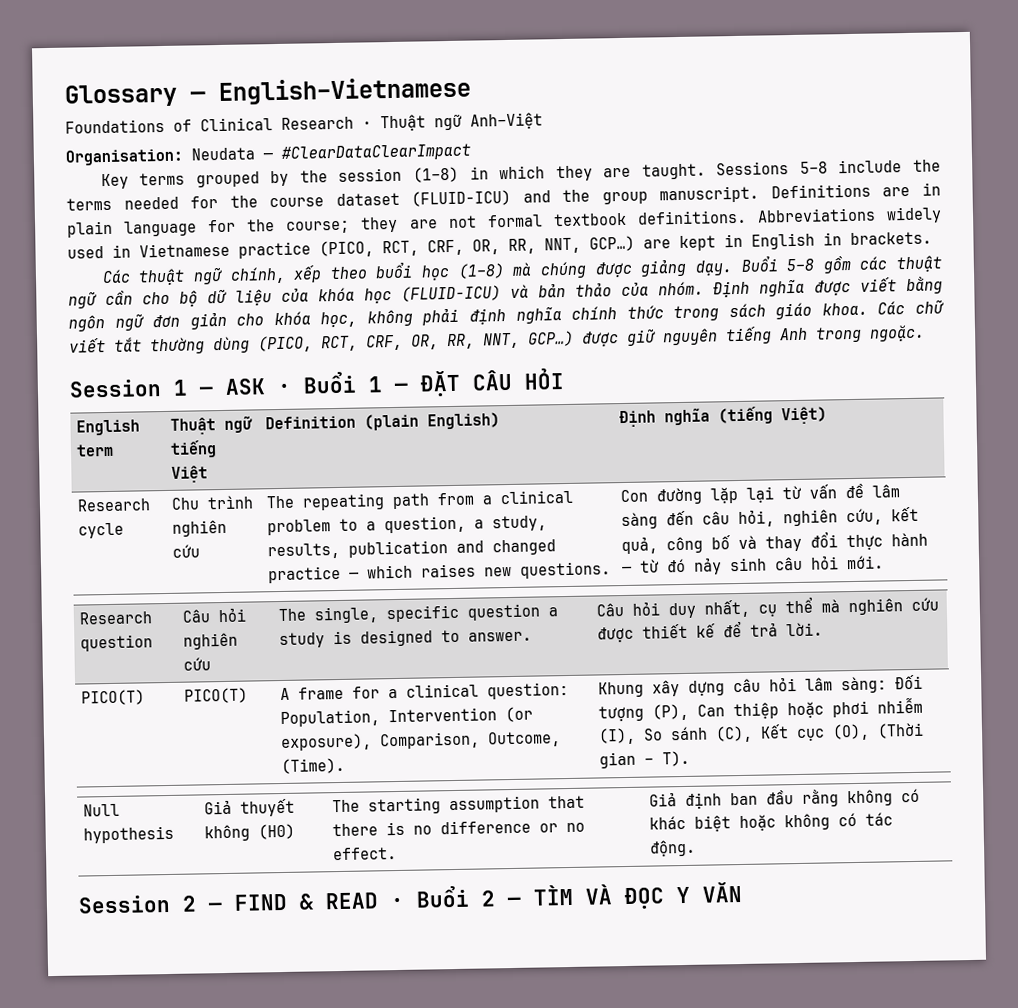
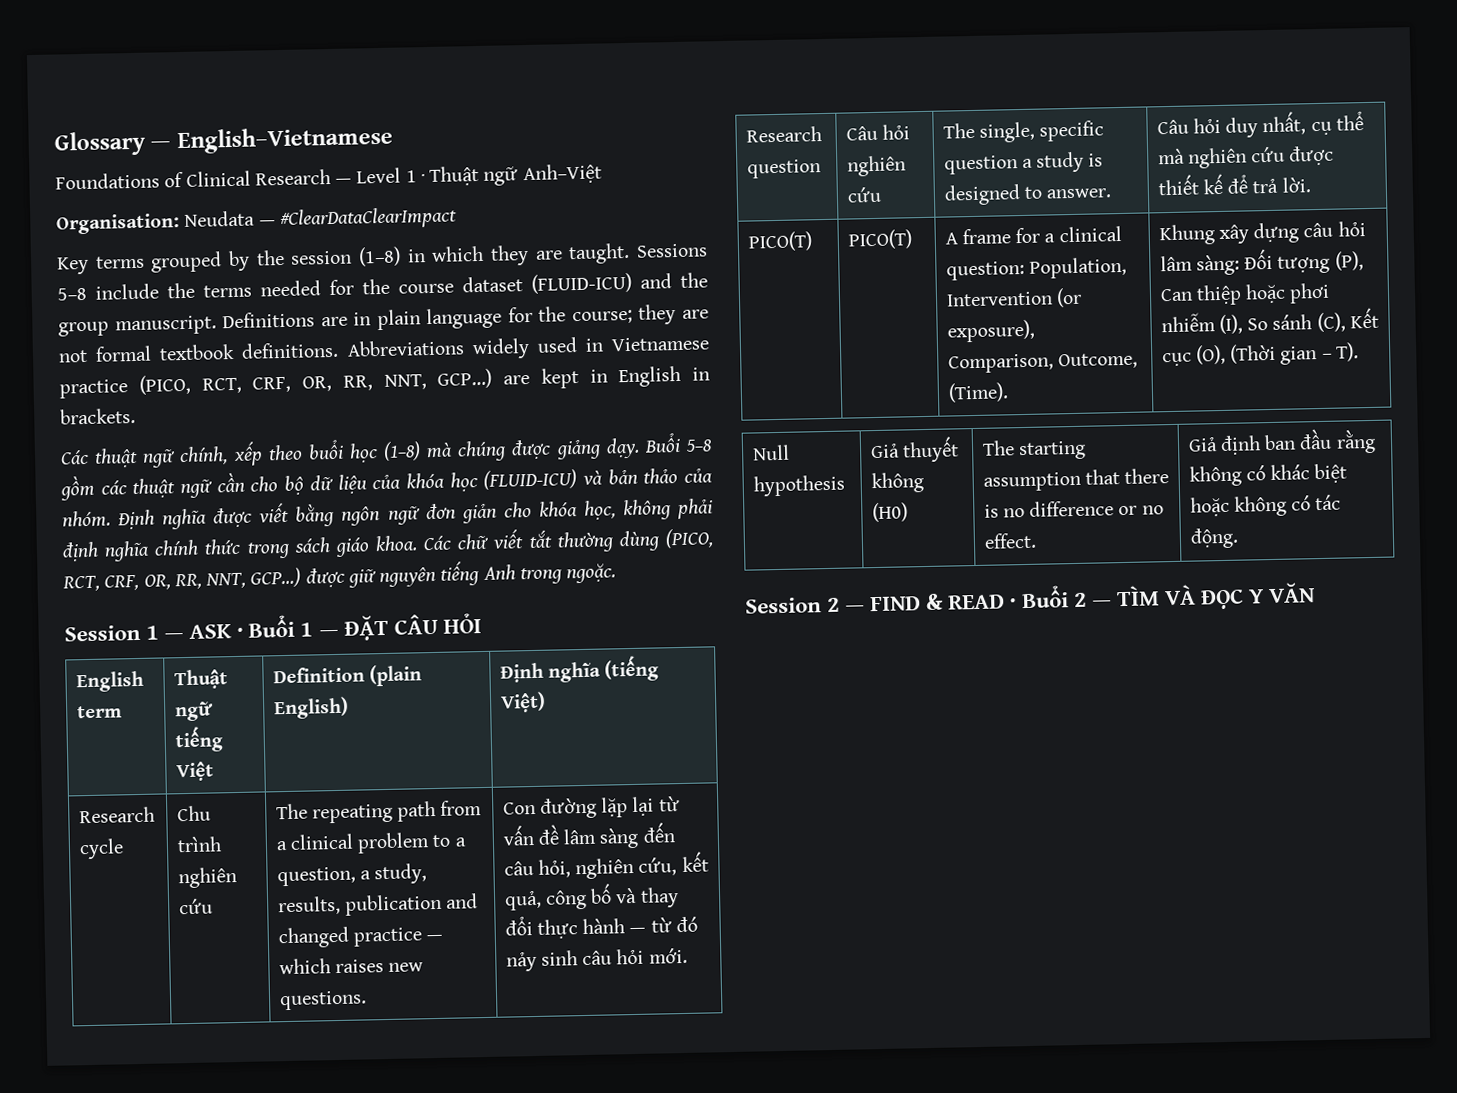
- Foundations of Clinical Research · Thuật ngữ Anh–Việt
+ Foundations of Clinical Research — Level 1 · Thuật ngữ Anh–Việt

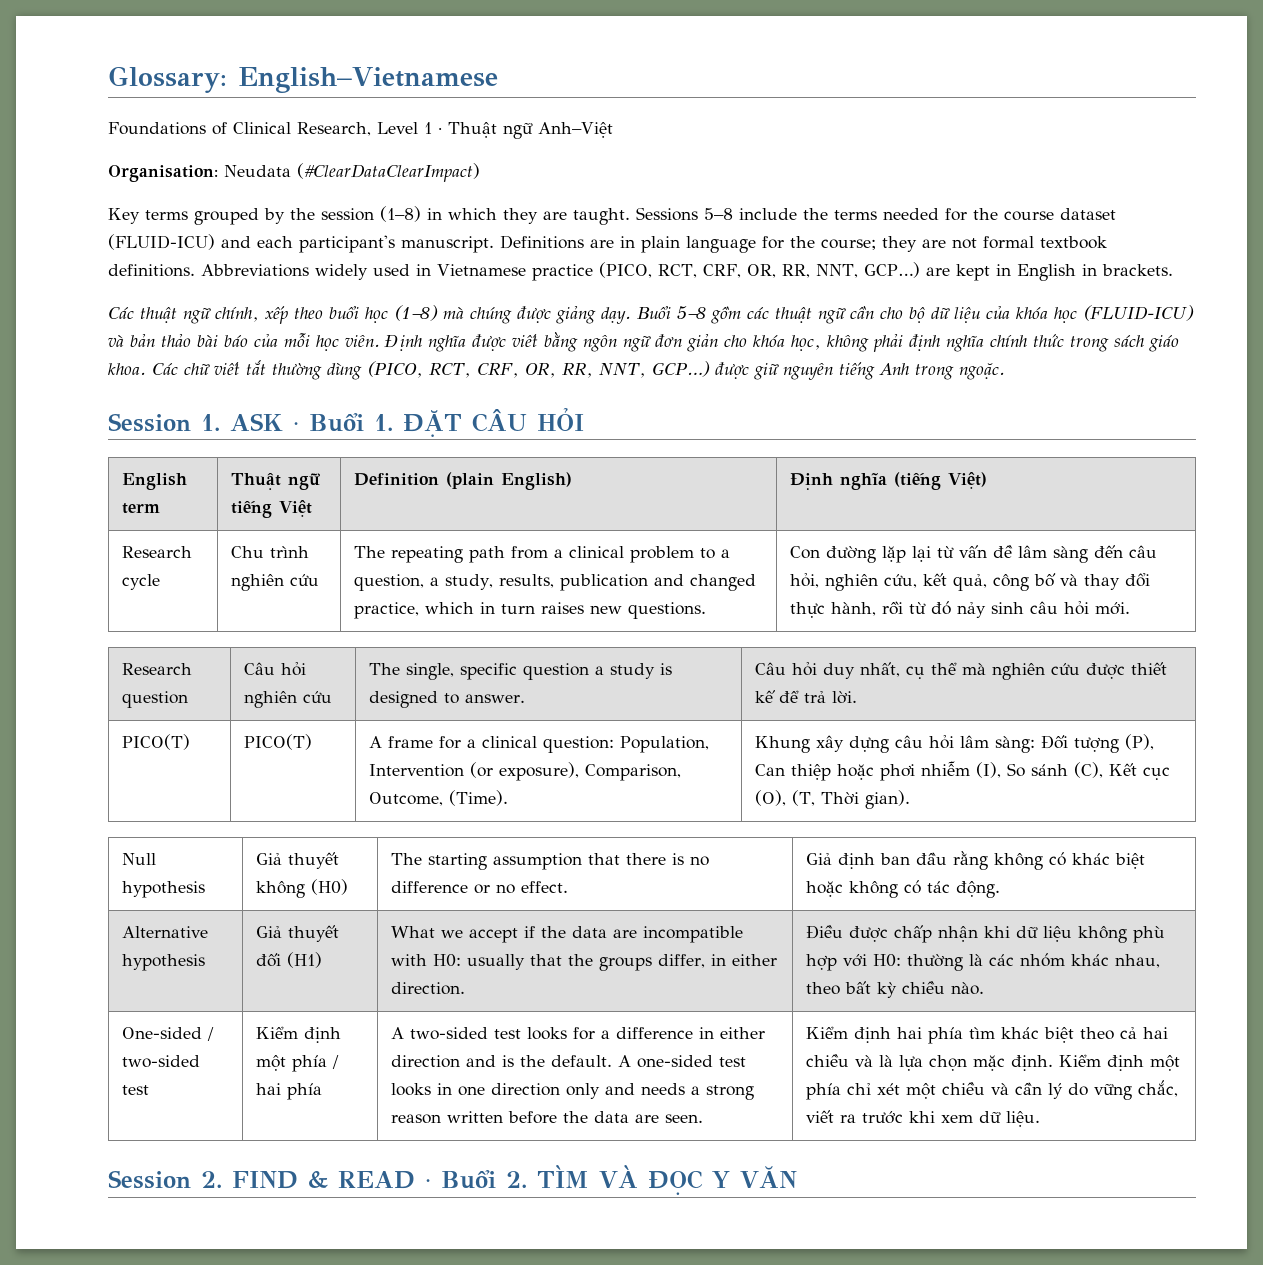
- Glossary — English–Vietnamese
+ Glossary: English–Vietnamese
- Foundations of Clinical Research — Level 1 · Thuật ngữ Anh–Việt
+ Foundations of Clinical Research, Level 1 · Thuật ngữ Anh–Việt
- Organisation: Neudata — #ClearDataClearImpact
+ Organisation: Neudata (#ClearDataClearImpact)
- Sessions 5–8 include the terms needed for the course dataset (FLUID-ICU) and the group manuscript.
+ Sessions 5–8 include the terms needed for the course dataset (FLUID-ICU) and each participant's manuscript.
- Buổi 5–8 gồm các thuật ngữ cần cho bộ dữ liệu của khóa học (FLUID-ICU) và bản thảo của nhóm.
+ Buổi 5–8 gồm các thuật ngữ cần cho bộ dữ liệu của khóa học (FLUID-ICU) và bản thảo bài báo của mỗi học viên.
- Session 1 — ASK · Buổi 1 — ĐẶT CÂU HỎI
+ Session 1. ASK · Buổi 1. ĐẶT CÂU HỎI
- The repeating path from a clinical problem to a question, a study, results, publication and changed practice — which raises new questions.
+ The repeating path from a clinical problem to a question, a study, results, publication and changed practice, which in turn raises new questions.
- Con đường lặp lại từ vấn đề lâm sàng đến câu hỏi, nghiên cứu, kết quả, công bố và thay đổi thực hành — từ đó nảy sinh câu hỏi mới.
+ Con đường lặp lại từ vấn đề lâm sàng đến câu hỏi, nghiên cứu, kết quả, công bố và thay đổi thực hành, rồi từ đó nảy sinh câu hỏi mới.
- Khung xây dựng câu hỏi lâm sàng: Đối tượng (P), Can thiệp hoặc phơi nhiễm (I), So sánh (C), Kết cục (O), (Thời gian – T).
+ Khung xây dựng câu hỏi lâm sàng: Đối tượng (P), Can thiệp hoặc phơi nhiễm (I), So sánh (C), Kết cục (O), (T, Thời gian).
- Session 2 — FIND & READ · Buổi 2 — TÌM VÀ ĐỌC Y VĂN
+ Alternative hypothesis | Giả thuyết đối (H1) | What we accept if the data are incompatible with H0: usually that the groups differ, in either direction. | Điều được chấp nhận khi dữ liệu không phù hợp với H0: thường là các nhóm khác nhau, theo bất kỳ chiều nào.
+ One-sided / two-sided test | Kiểm định một phía / hai phía | A two-sided test looks for a difference in either direction and is the default. A one-sided test looks in one direction only and needs a strong reason written before the data are seen. | Kiểm định hai phía tìm khác biệt theo cả hai chiều và là lựa chọn mặc định. Kiểm định một phía chỉ xét một chiều và cần lý do vững chắc, viết ra trước khi xem dữ liệu.
+ Session 2. FIND & READ · Buổi 2. TÌM VÀ ĐỌC Y VĂN

